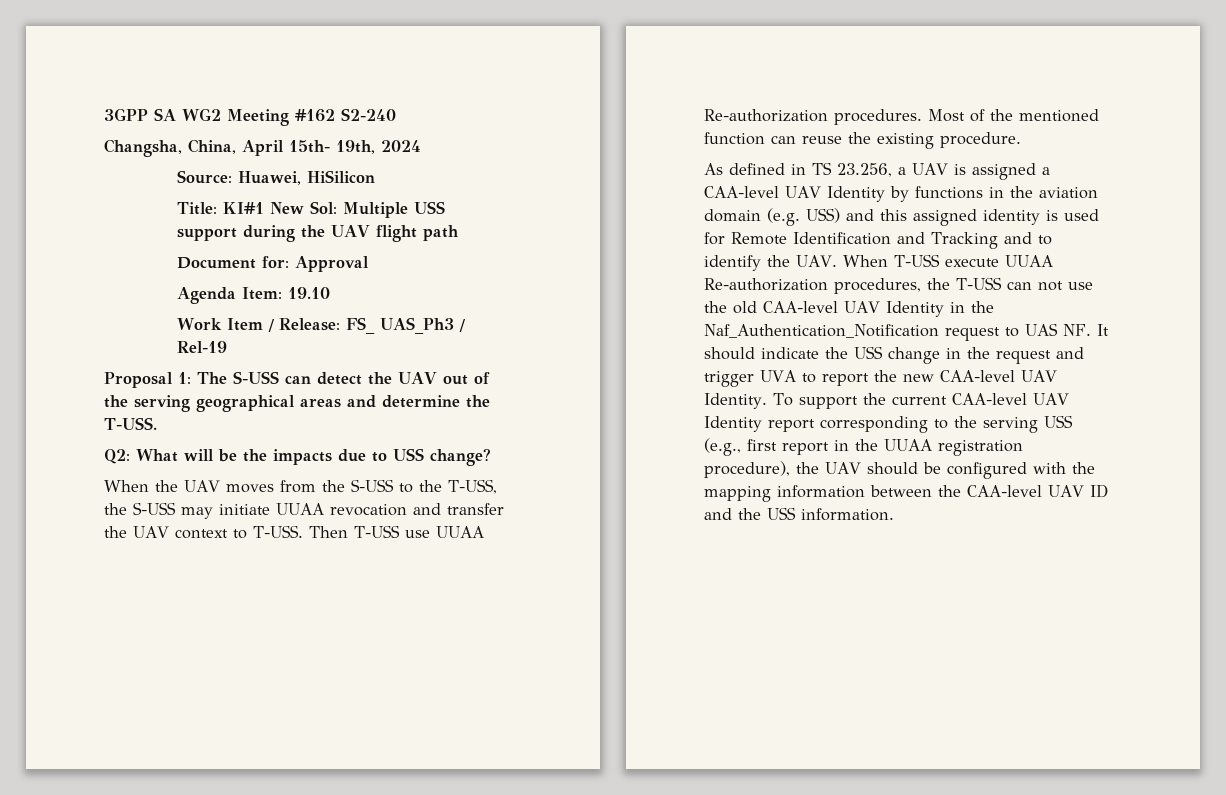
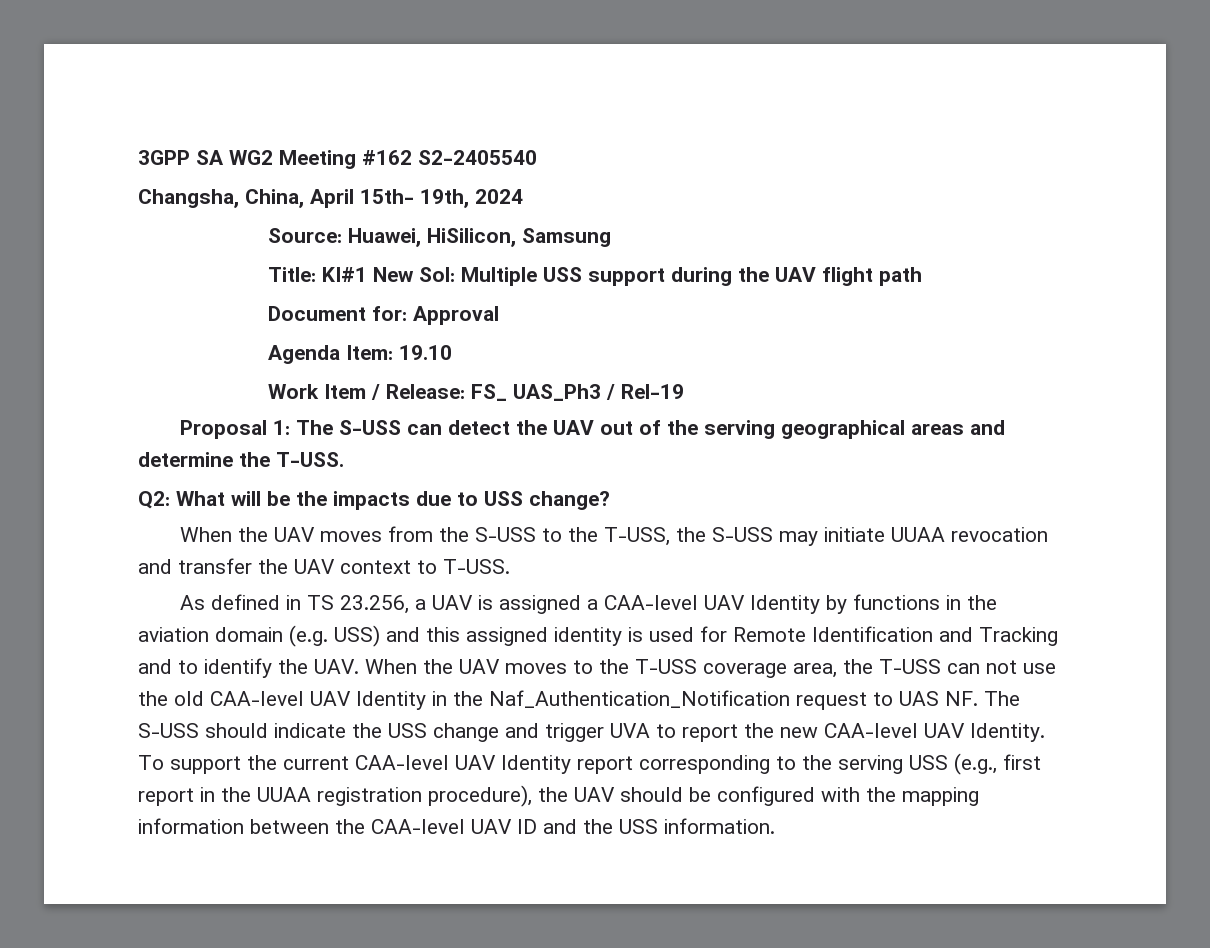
- 3GPP SA WG2 Meeting #162 S2-240
+ 3GPP SA WG2 Meeting #162 S2-2405540
- Source: Huawei, HiSilicon
+ Source: Huawei, HiSilicon, Samsung
- Then T-USS use UUAA Re-authorization procedures. Most of the mentioned function can reuse the existing procedure.
- As defined in TS 23.256, a UAV is assigned a CAA-level UAV Identity by functions in the aviation domain (e.g. USS) and this assigned identity is used for Remote Identification and Tracking and to identify the UAV. When T-USS execute UUAA Re-authorization procedures, the T-USS can not use the old CAA-level UAV Identity in the Naf_Authentication_Notification request to UAS NF. It should indicate the USS change in the request and trigger UVA to report the new CAA-level UAV Identity.
+ As defined in TS 23.256, a UAV is assigned a CAA-level UAV Identity by functions in the aviation domain (e.g. USS) and this assigned identity is used for Remote Identification and Tracking and to identify the UAV. When the UAV moves to the T-USS coverage area, the T-USS can not use the old CAA-level UAV Identity in the Naf_Authentication_Notification request to UAS NF. The S-USS should indicate the USS change and trigger UVA to report the new CAA-level UAV Identity.

